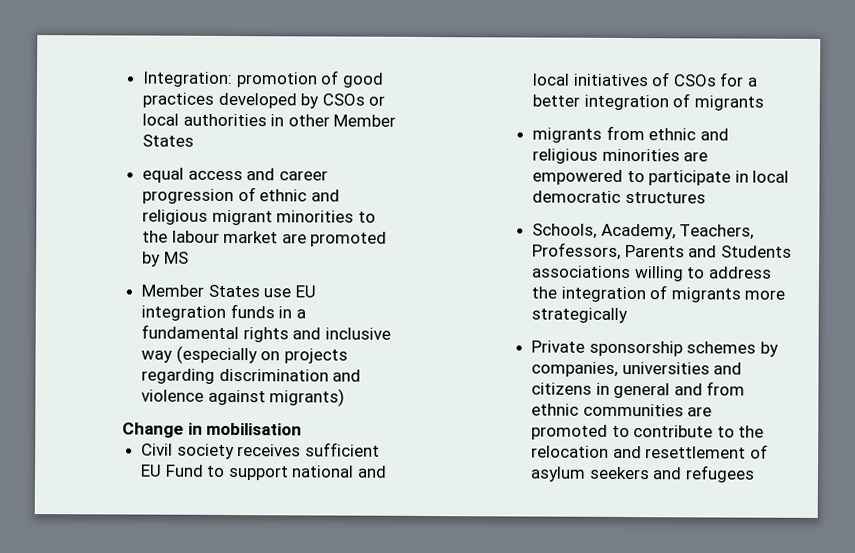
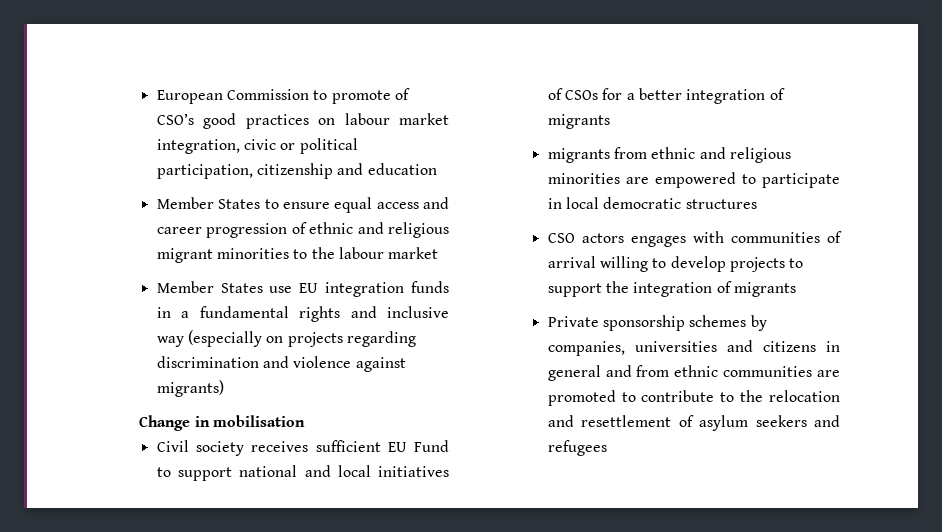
- Integration: promotion of good practices developed by CSOs or local authorities in other Member States
- equal access and career progression of ethnic and religious migrant minorities to the labour market are promoted by MS
+ European Commission to promote of CSO’s good practices on labour market integration, civic or political participation, citizenship and education
+ Member States to ensure equal access and career progression of ethnic and religious migrant minorities to the labour market
- Schools, Academy, Teachers, Professors, Parents and Students associations willing to address the integration of migrants more strategically
+ CSO actors engages with communities of arrival willing to develop projects to support the integration of migrants

